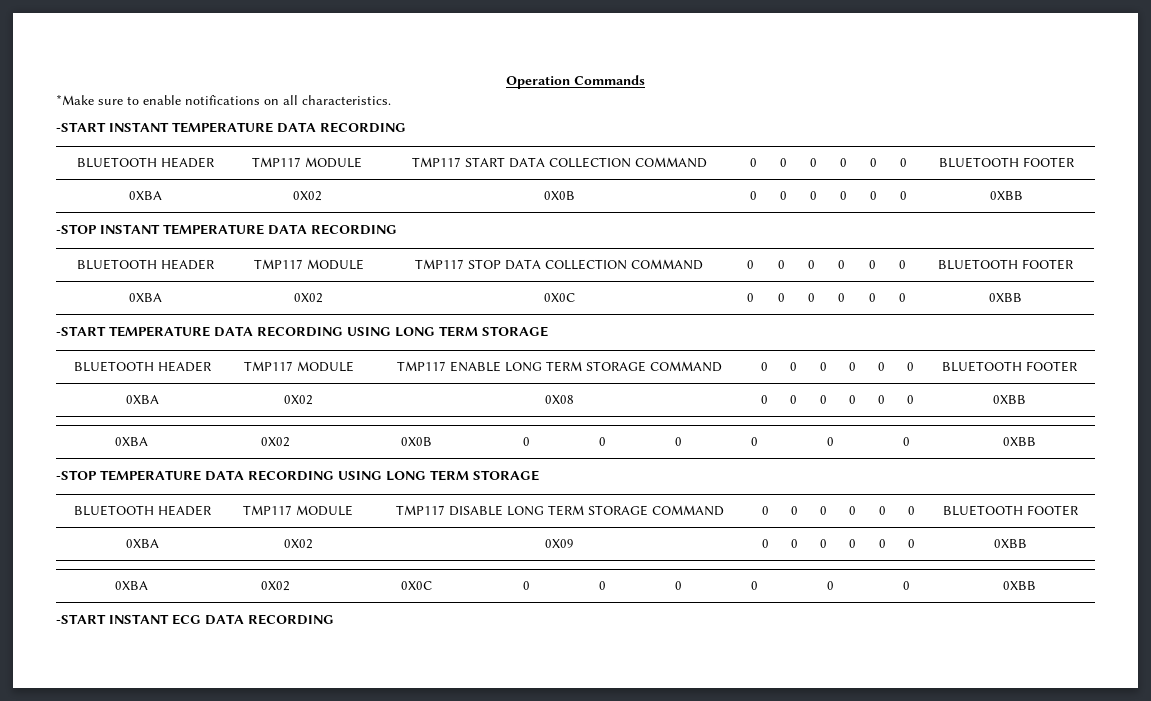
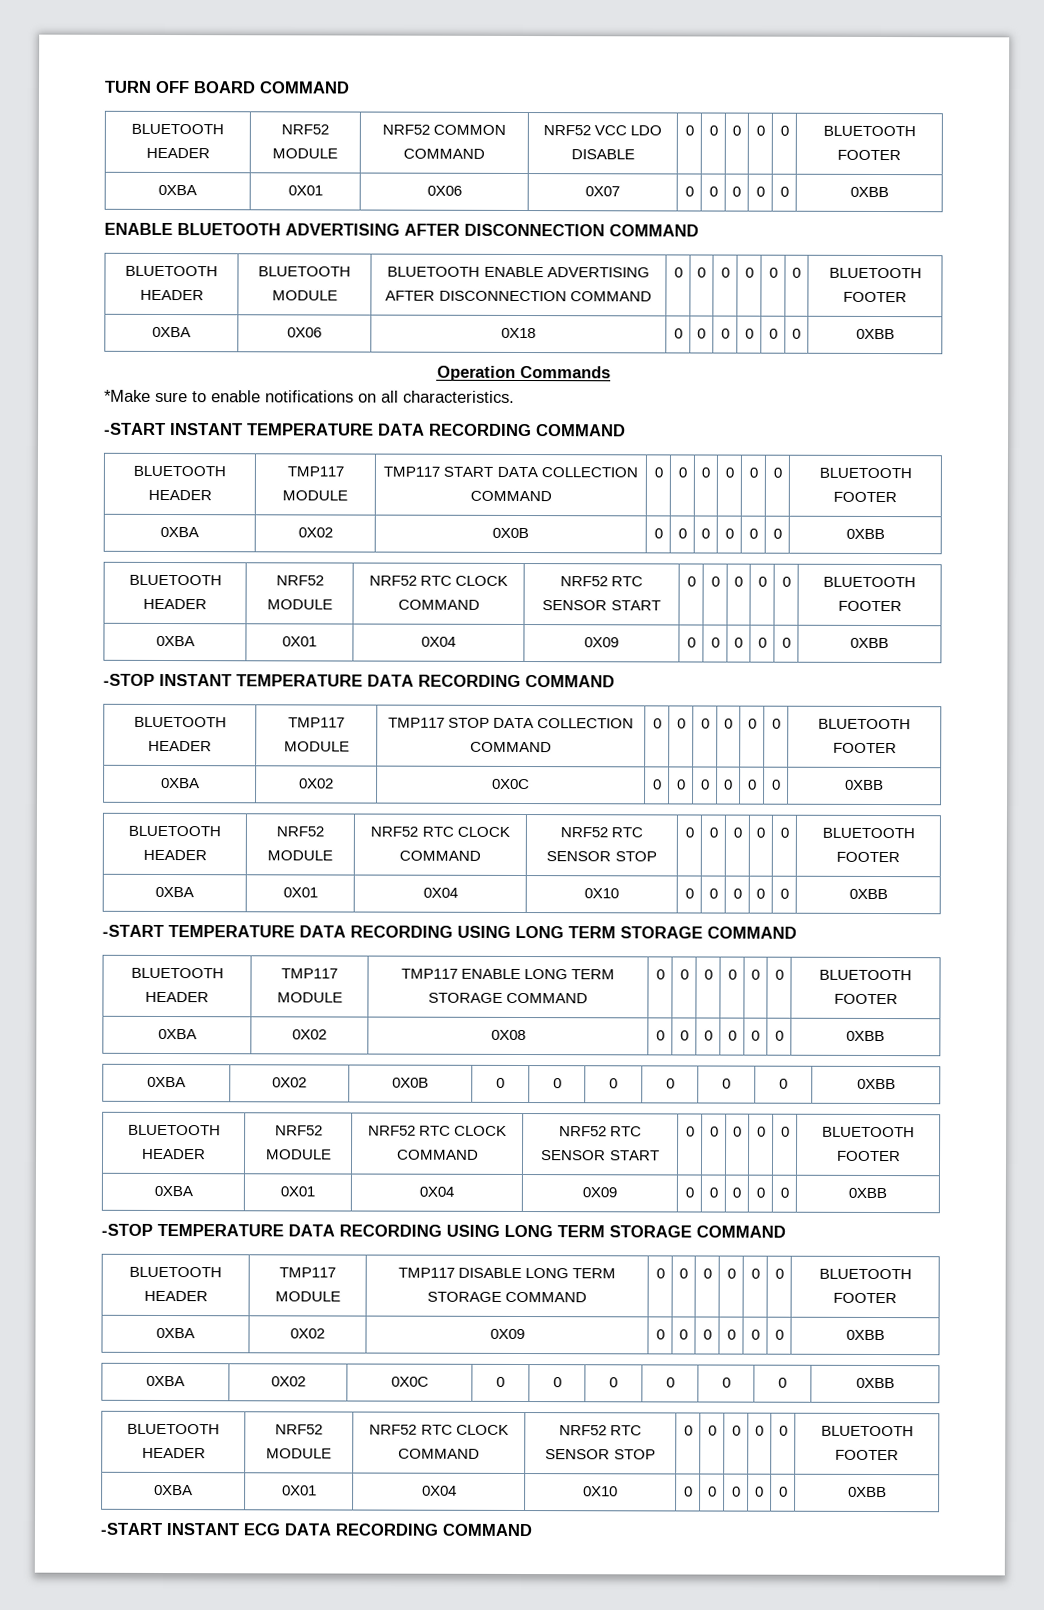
+ TURN OFF BOARD COMMAND
+ BLUETOOTH HEADER | NRF52 MODULE | NRF52 COMMON COMMAND | NRF52 VCC LDO DISABLE | 0 | 0 | 0 | 0 | 0 | BLUETOOTH FOOTER
+ 0XBA | 0X01 | 0X06 | 0X07 | 0 | 0 | 0 | 0 | 0 | 0XBB
+ ENABLE BLUETOOTH ADVERTISING AFTER DISCONNECTION COMMAND
+ BLUETOOTH HEADER | BLUETOOTH MODULE | BLUETOOTH ENABLE ADVERTISING AFTER DISCONNECTION COMMAND | 0 | 0 | 0 | 0 | 0 | 0 | BLUETOOTH FOOTER
+ 0XBA | 0X06 | 0X18 | 0 | 0 | 0 | 0 | 0 | 0 | 0XBB
- -START INSTANT TEMPERATURE DATA RECORDING
+ -START INSTANT TEMPERATURE DATA RECORDING COMMAND
  BLUETOOTH HEADER | TMP117 MODULE | TMP117 START DATA COLLECTION COMMAND | 0 | 0 | 0 | 0 | 0 | 0 | BLUETOOTH FOOTER
  0XBA | 0X02 | 0X0B | 0 | 0 | 0 | 0 | 0 | 0 | 0XBB
+ BLUETOOTH HEADER | NRF52 MODULE | NRF52 RTC CLOCK COMMAND | NRF52 RTC SENSOR START | 0 | 0 | 0 | 0 | 0 | BLUETOOTH FOOTER
+ 0XBA | 0X01 | 0X04 | 0X09 | 0 | 0 | 0 | 0 | 0 | 0XBB
- -STOP INSTANT TEMPERATURE DATA RECORDING
+ -STOP INSTANT TEMPERATURE DATA RECORDING COMMAND
  BLUETOOTH HEADER | TMP117 MODULE | TMP117 STOP DATA COLLECTION COMMAND | 0 | 0 | 0 | 0 | 0 | 0 | BLUETOOTH FOOTER
  0XBA | 0X02 | 0X0C | 0 | 0 | 0 | 0 | 0 | 0 | 0XBB
+ BLUETOOTH HEADER | NRF52 MODULE | NRF52 RTC CLOCK COMMAND | NRF52 RTC SENSOR STOP | 0 | 0 | 0 | 0 | 0 | BLUETOOTH FOOTER
+ 0XBA | 0X01 | 0X04 | 0X10 | 0 | 0 | 0 | 0 | 0 | 0XBB
- -START TEMPERATURE DATA RECORDING USING LONG TERM STORAGE
+ -START TEMPERATURE DATA RECORDING USING LONG TERM STORAGE COMMAND
  0XBA | 0X02 | 0X08 | 0 | 0 | 0 | 0 | 0 | 0 | 0XBB
  0XBA | 0X02 | 0X0B | 0 | 0 | 0 | 0 | 0 | 0 | 0XBB
+ BLUETOOTH HEADER | NRF52 MODULE | NRF52 RTC CLOCK COMMAND | NRF52 RTC SENSOR START | 0 | 0 | 0 | 0 | 0 | BLUETOOTH FOOTER
+ 0XBA | 0X01 | 0X04 | 0X09 | 0 | 0 | 0 | 0 | 0 | 0XBB
- -STOP TEMPERATURE DATA RECORDING USING LONG TERM STORAGE
+ -STOP TEMPERATURE DATA RECORDING USING LONG TERM STORAGE COMMAND
  0XBA | 0X02 | 0X09 | 0 | 0 | 0 | 0 | 0 | 0 | 0XBB
  0XBA | 0X02 | 0X0C | 0 | 0 | 0 | 0 | 0 | 0 | 0XBB
+ BLUETOOTH HEADER | NRF52 MODULE | NRF52 RTC CLOCK COMMAND | NRF52 RTC SENSOR STOP | 0 | 0 | 0 | 0 | 0 | BLUETOOTH FOOTER
+ 0XBA | 0X01 | 0X04 | 0X10 | 0 | 0 | 0 | 0 | 0 | 0XBB
- -START INSTANT ECG DATA RECORDING
+ -START INSTANT ECG DATA RECORDING COMMAND

